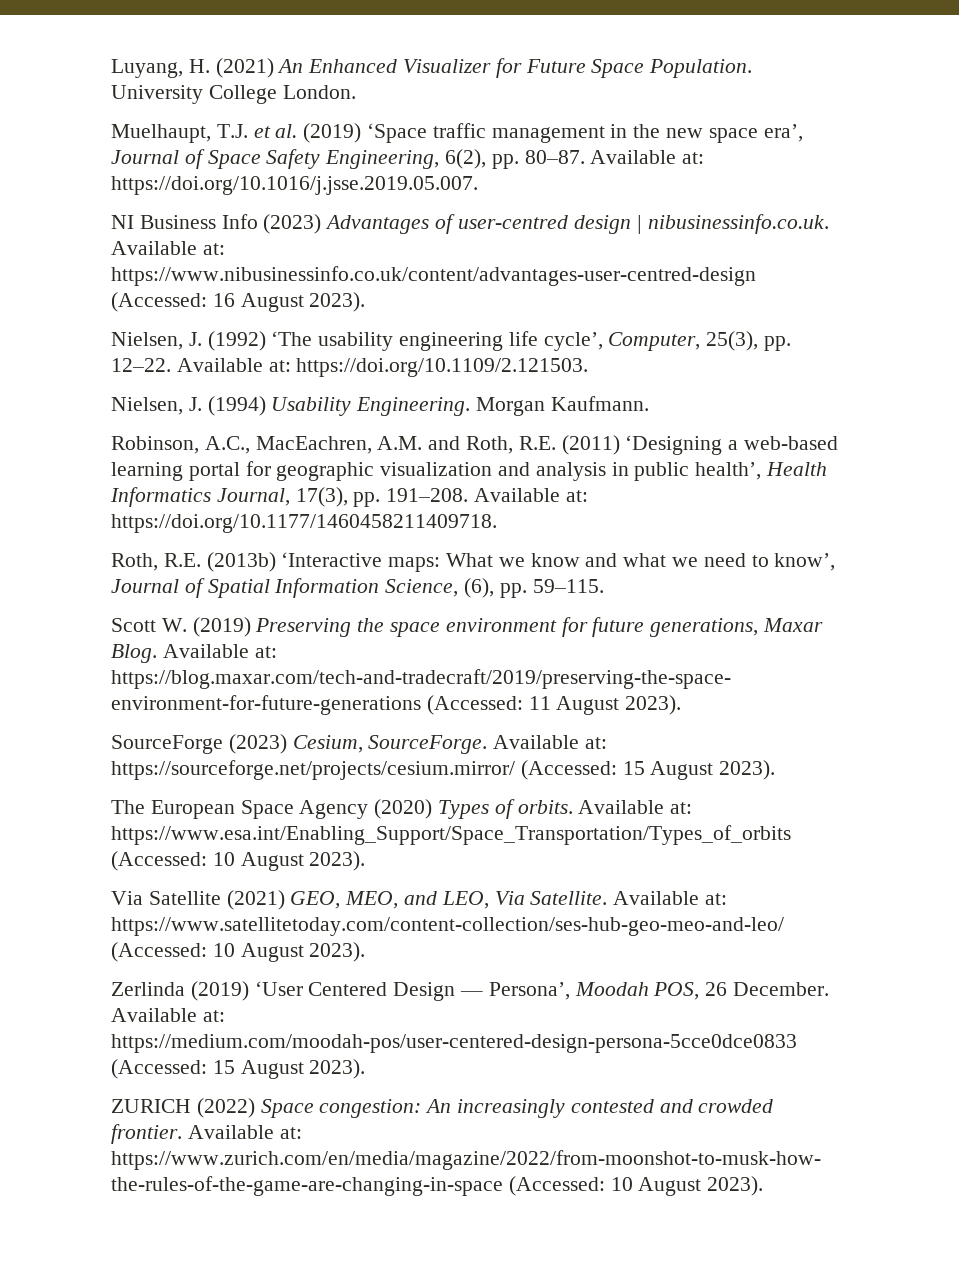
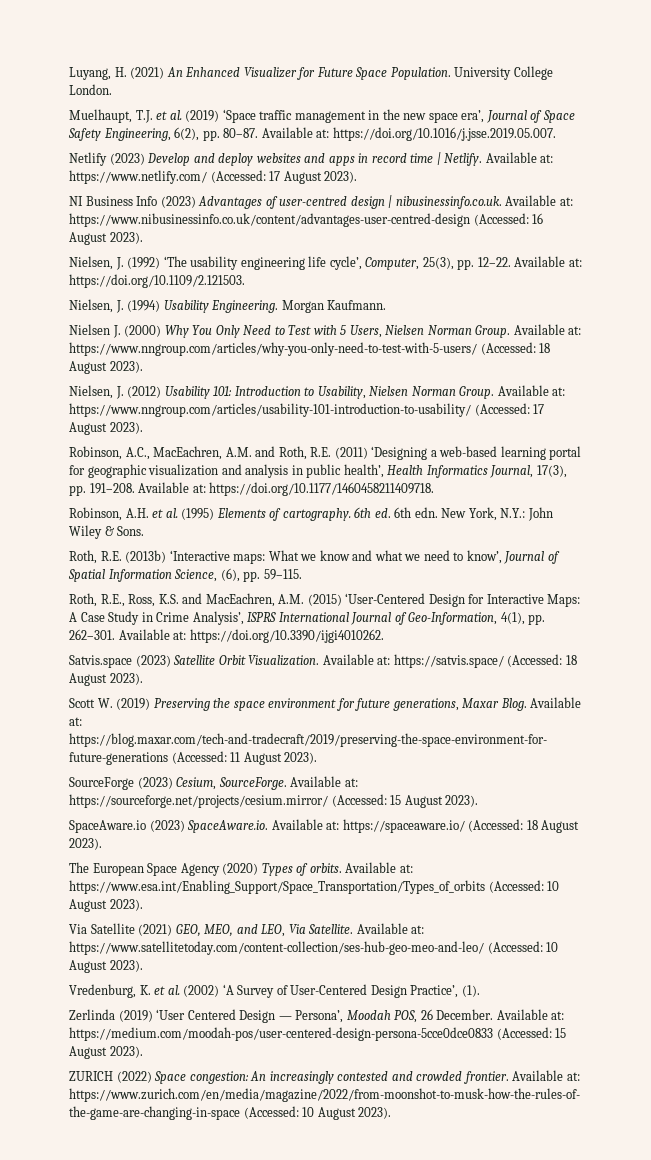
+ Netlify (2023) Develop and deploy websites and apps in record time | Netlify. Available at: https://www.netlify.com/ (Accessed: 17 August 2023).
+ Nielsen J. (2000) Why You Only Need to Test with 5 Users, Nielsen Norman Group. Available at: https://www.nngroup.com/articles/why-you-only-need-to-test-with-5-users/ (Accessed: 18 August 2023).
+ Nielsen, J. (2012) Usability 101: Introduction to Usability, Nielsen Norman Group. Available at: https://www.nngroup.com/articles/usability-101-introduction-to-usability/ (Accessed: 17 August 2023).
+ Robinson, A.H. et al. (1995) Elements of cartography. 6th ed. 6th edn. New York, N.Y.: John Wiley & Sons.
+ Roth, R.E., Ross, K.S. and MacEachren, A.M. (2015) ‘User-Centered Design for Interactive Maps: A Case Study in Crime Analysis’, ISPRS International Journal of Geo-Information, 4(1), pp. 262–301. Available at: https://doi.org/10.3390/ijgi4010262.
+ Satvis.space (2023) Satellite Orbit Visualization. Available at: https://satvis.space/ (Accessed: 18 August 2023).
+ SpaceAware.io (2023) SpaceAware.io. Available at: https://spaceaware.io/ (Accessed: 18 August 2023).
+ Vredenburg, K. et al. (2002) ‘A Survey of User-Centered Design Practice’, (1).

